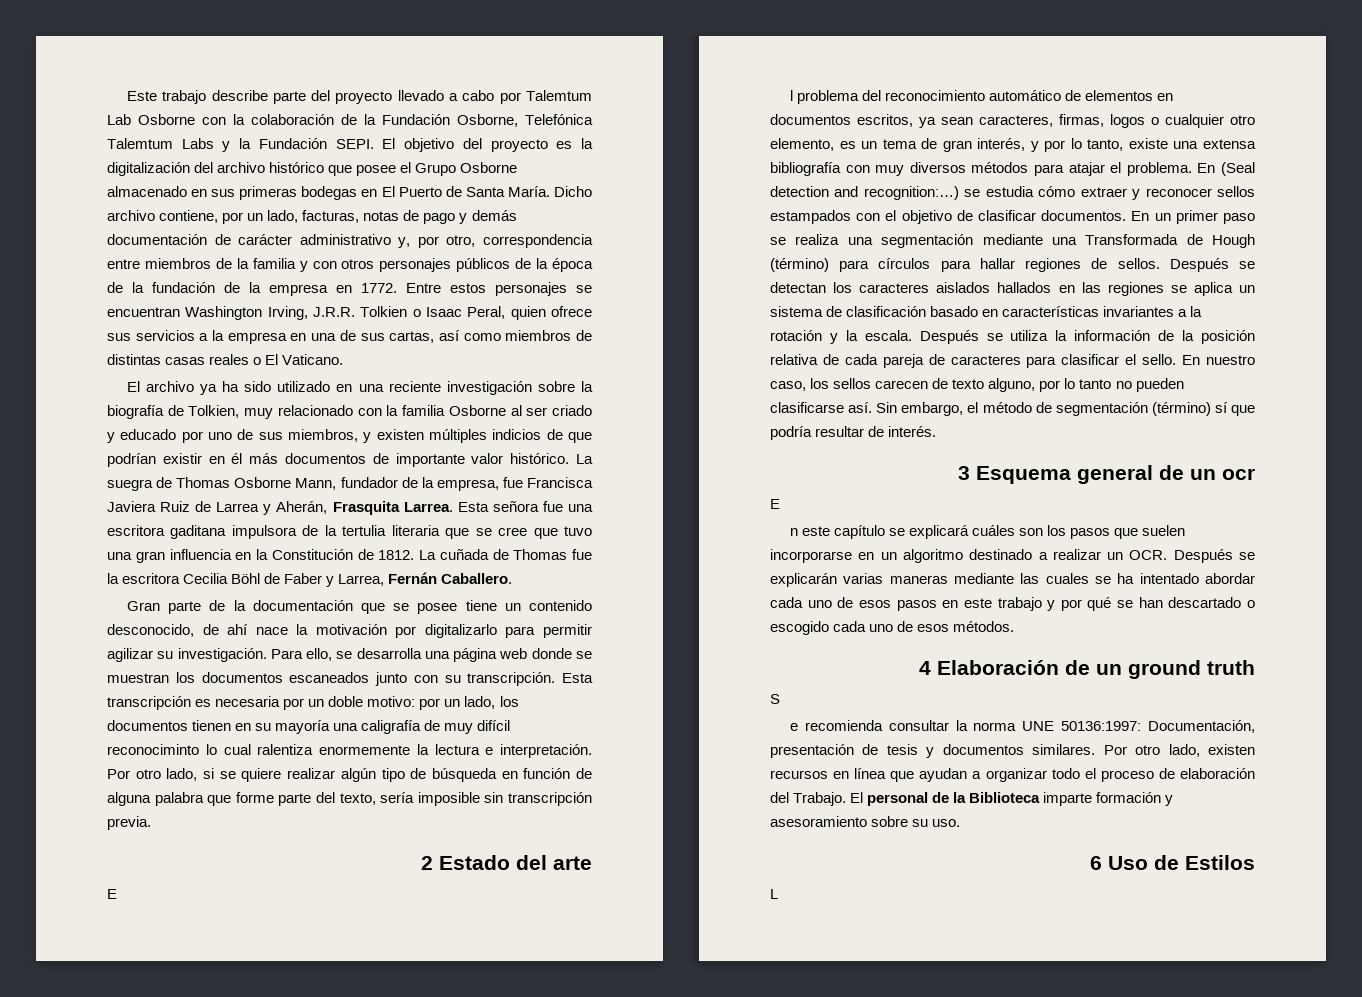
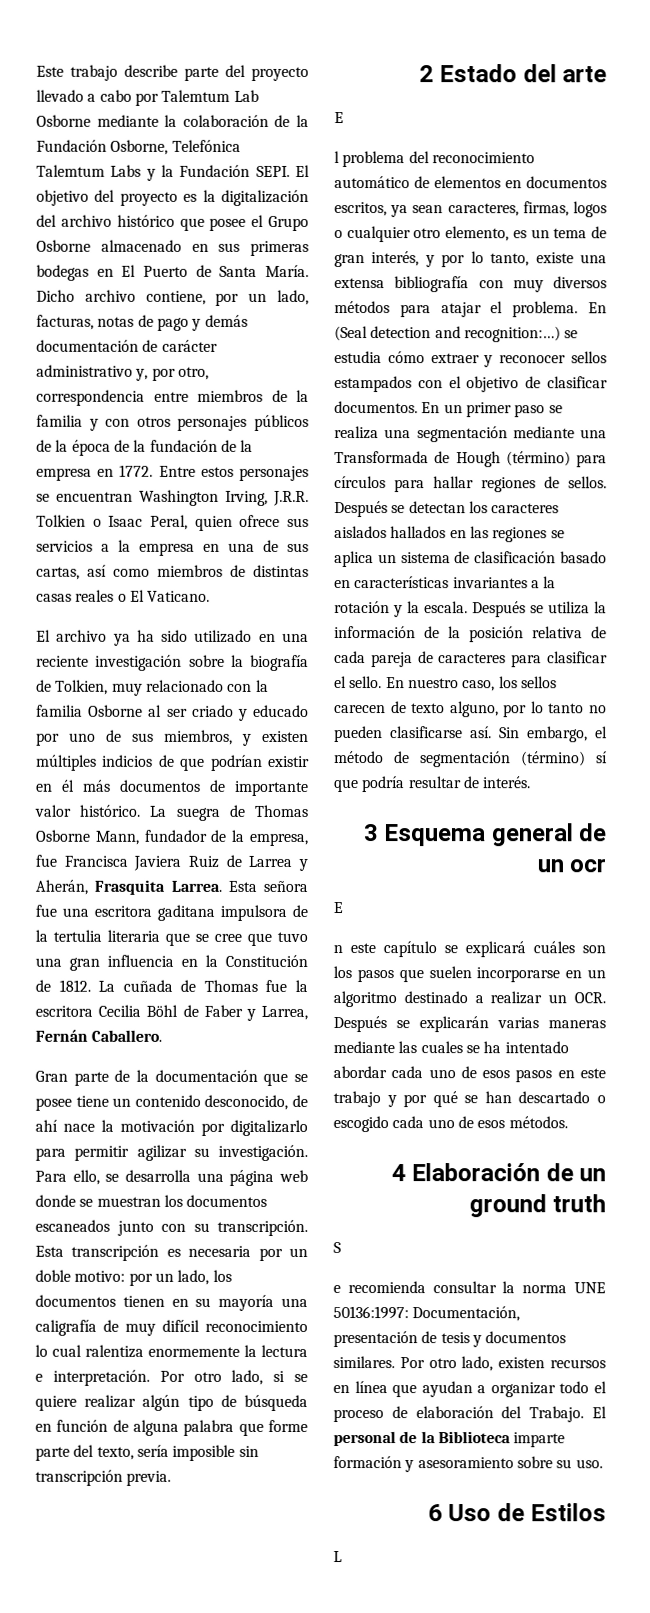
- Este trabajo describe parte del proyecto llevado a cabo por Talemtum Lab Osborne con la colaboración de la Fundación Osborne, Telefónica Talemtum Labs y la Fundación SEPI.
+ Este trabajo describe parte del proyecto llevado a cabo por Talemtum Lab Osborne mediante la colaboración de la Fundación Osborne, Telefónica Talemtum Labs y la Fundación SEPI.
- Esta transcripción es necesaria por un doble motivo: por un lado, los documentos tienen en su mayoría una caligrafía de muy difícil reconociminto lo cual ralentiza enormemente la lectura e interpretación.
+ Esta transcripción es necesaria por un doble motivo: por un lado, los documentos tienen en su mayoría una caligrafía de muy difícil reconocimiento lo cual ralentiza enormemente la lectura e interpretación.

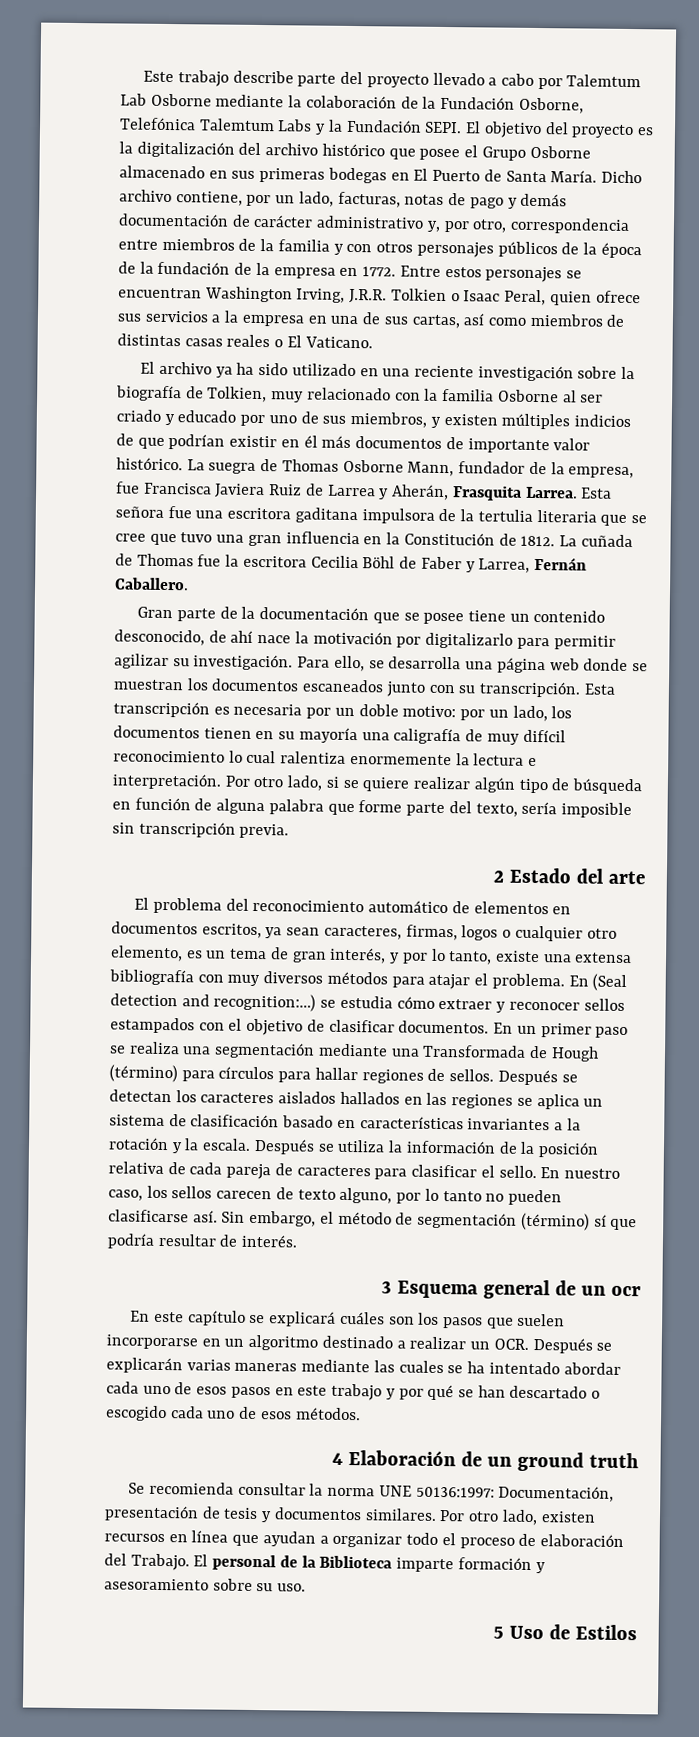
  2 Estado del arte
- E
- l problema del reconocimiento automático de elementos en documentos escritos, ya sean caracteres, firmas, logos o cualquier otro elemento, es un tema de gran interés, y por lo tanto, existe una extensa bibliografía con muy diversos métodos para atajar el problema.
+ El problema del reconocimiento automático de elementos en documentos escritos, ya sean caracteres, firmas, logos o cualquier otro elemento, es un tema de gran interés, y por lo tanto, existe una extensa bibliografía con muy diversos métodos para atajar el problema.
  3 Esquema general de un ocr
- E
- n este capítulo se explicará cuáles son los pasos que suelen incorporarse en un algoritmo destinado a realizar un OCR. Después se explicarán varias maneras mediante las cuales se ha intentado abordar cada uno de esos pasos en este trabajo y por qué se han descartado o escogido cada uno de esos métodos.
+ En este capítulo se explicará cuáles son los pasos que suelen incorporarse en un algoritmo destinado a realizar un OCR. Después se explicarán varias maneras mediante las cuales se ha intentado abordar cada uno de esos pasos en este trabajo y por qué se han descartado o escogido cada uno de esos métodos.
- S
- e recomienda consultar la norma UNE 50136:1997: Documentación, presentación de tesis y documentos similares.
+ Se recomienda consultar la norma UNE 50136:1997: Documentación, presentación de tesis y documentos similares.
- 6 Uso de Estilos
+ 5 Uso de Estilos
- L

